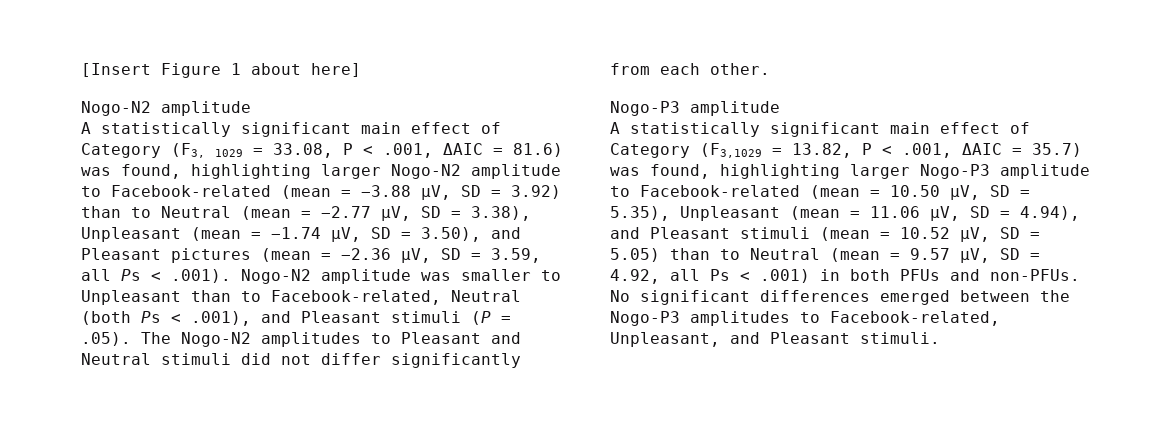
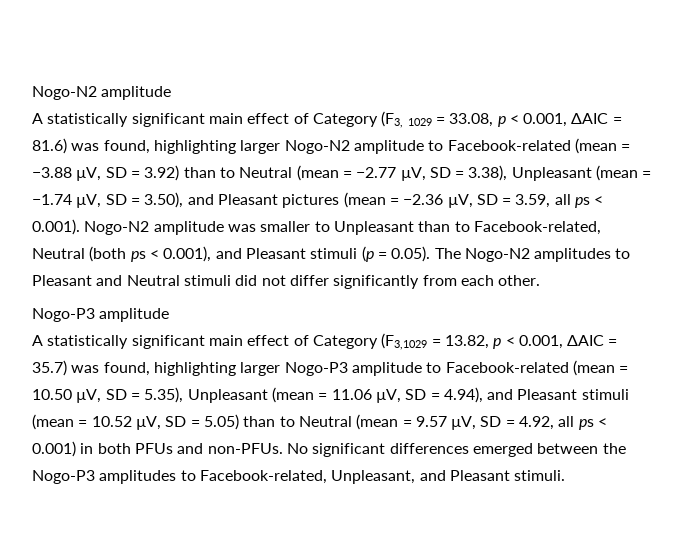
- [Insert Figure 1 about here]
- A statistically significant main effect of Category (F3, 1029 = 33.08, P < .001, ΔAIC = 81.6) was found, highlighting larger Nogo-N2 amplitude to Facebook-related (mean = −3.88 µV, SD = 3.92) than to Neutral (mean = −2.77 µV, SD = 3.38), Unpleasant (mean = −1.74 µV, SD = 3.50), and Pleasant pictures (mean = −2.36 µV, SD = 3.59, all Ps < .001). Nogo-N2 amplitude was smaller to Unpleasant than to Facebook-related, Neutral (both Ps < .001), and Pleasant stimuli (P = .05). The Nogo-N2 amplitudes to Pleasant and Neutral stimuli did not differ significantly from each other.
+ A statistically significant main effect of Category (F3, 1029 = 33.08, p < 0.001, ΔAIC = 81.6) was found, highlighting larger Nogo-N2 amplitude to Facebook-related (mean = −3.88 µV, SD = 3.92) than to Neutral (mean = −2.77 µV, SD = 3.38), Unpleasant (mean = −1.74 µV, SD = 3.50), and Pleasant pictures (mean = −2.36 µV, SD = 3.59, all ps < 0.001). Nogo-N2 amplitude was smaller to Unpleasant than to Facebook-related, Neutral (both ps < 0.001), and Pleasant stimuli (p = 0.05). The Nogo-N2 amplitudes to Pleasant and Neutral stimuli did not differ significantly from each other.
- A statistically significant main effect of Category (F3,1029 = 13.82, P < .001, ΔAIC = 35.7) was found, highlighting larger Nogo-P3 amplitude to Facebook-related (mean = 10.50 µV, SD = 5.35), Unpleasant (mean = 11.06 µV, SD = 4.94), and Pleasant stimuli (mean = 10.52 µV, SD = 5.05) than to Neutral (mean = 9.57 µV, SD = 4.92, all Ps < .001) in both PFUs and non-PFUs.
+ A statistically significant main effect of Category (F3,1029 = 13.82, p < 0.001, ΔAIC = 35.7) was found, highlighting larger Nogo-P3 amplitude to Facebook-related (mean = 10.50 µV, SD = 5.35), Unpleasant (mean = 11.06 µV, SD = 4.94), and Pleasant stimuli (mean = 10.52 µV, SD = 5.05) than to Neutral (mean = 9.57 µV, SD = 4.92, all ps < 0.001) in both PFUs and non-PFUs.

